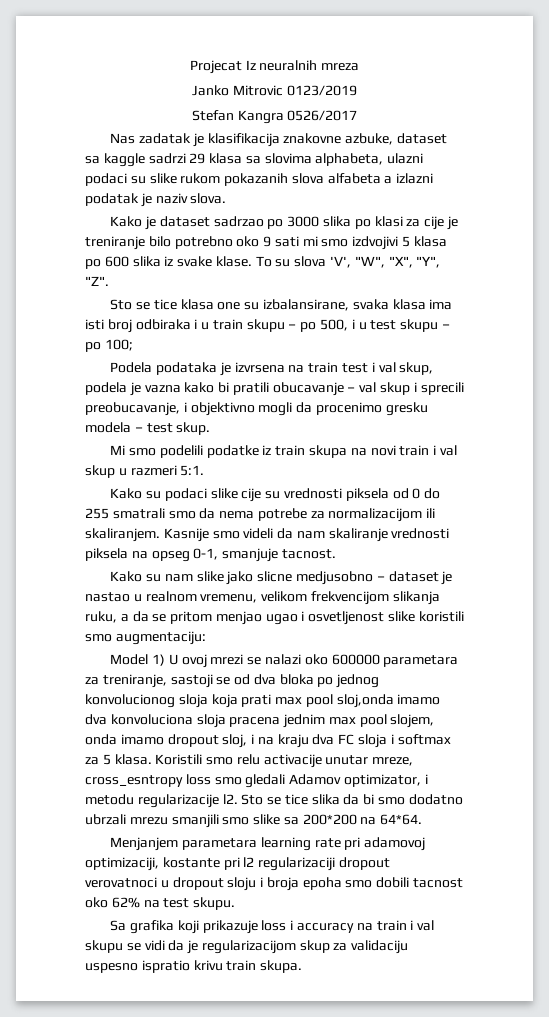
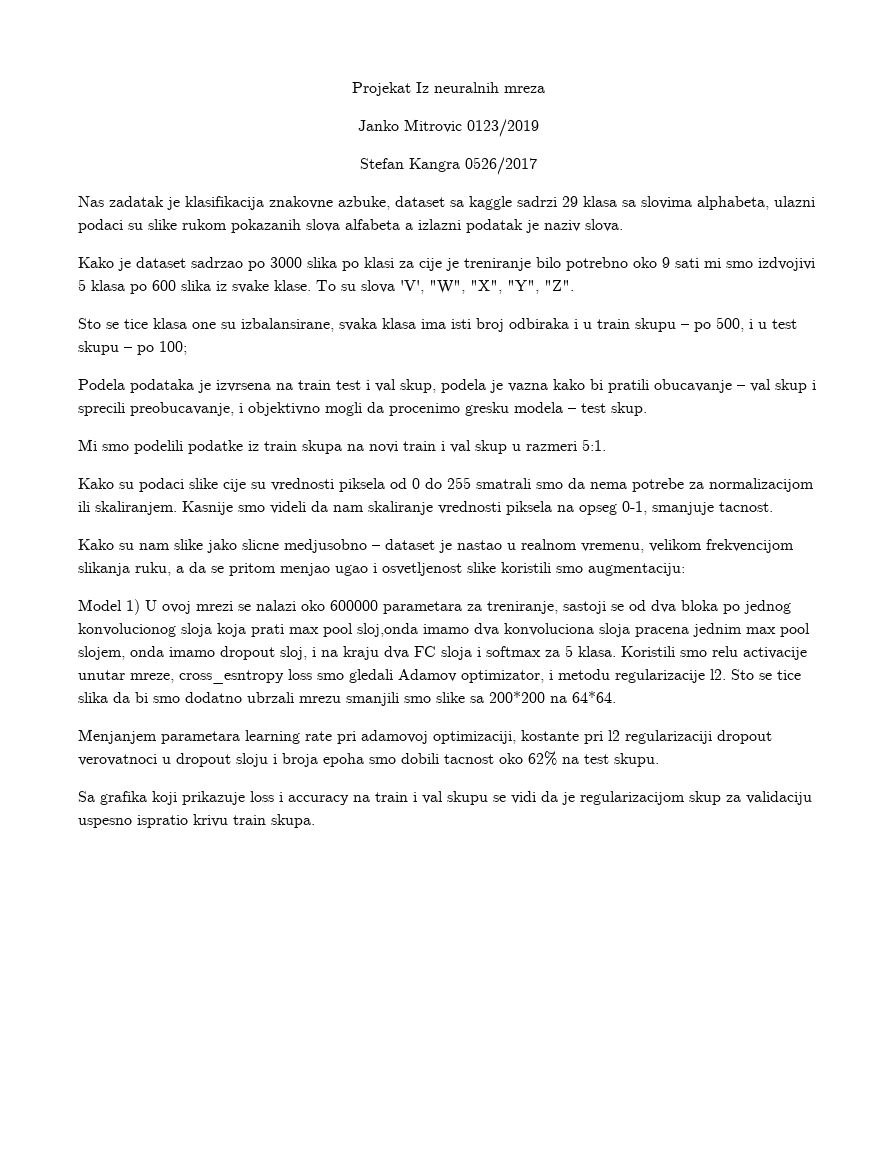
- Projecat Iz neuralnih mreza
+ Projekat Iz neuralnih mreza

